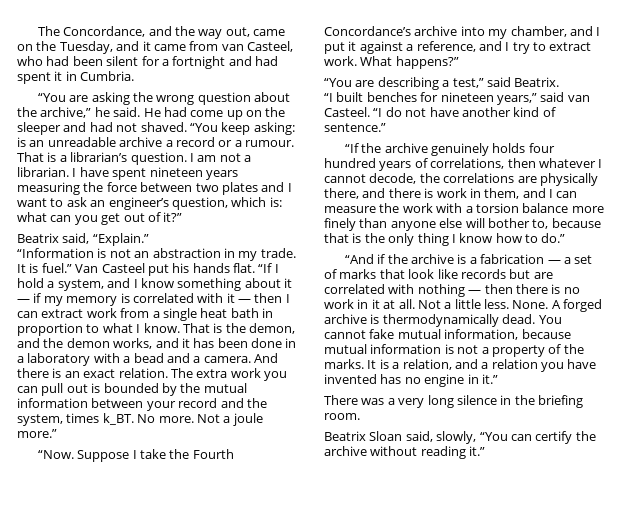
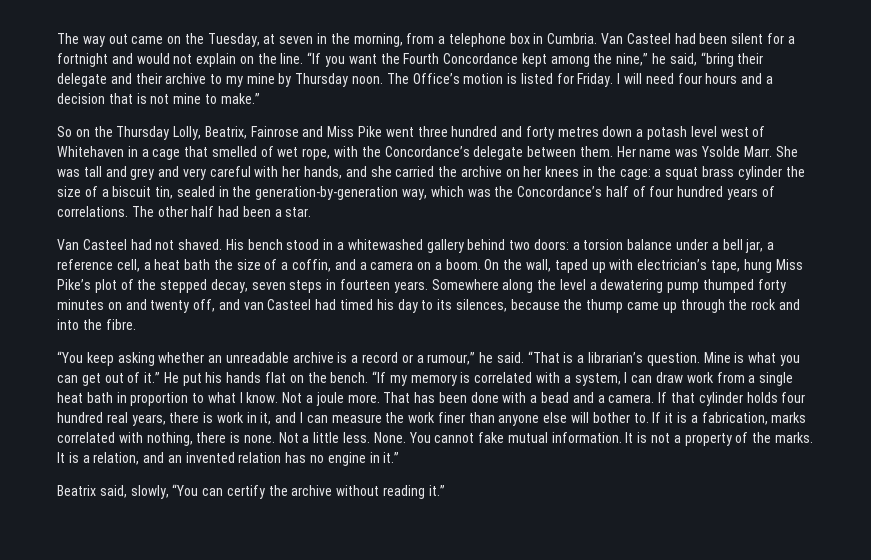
- The Concordance, and the way out, came on the Tuesday, and it came from van Casteel, who had been silent for a fortnight and had spent it in Cumbria.
- “You are asking the wrong question about the archive,” he said. He had come up on the sleeper and had not shaved. “You keep asking: is an unreadable archive a record or a rumour. That is a librarian’s question. I am not a librarian. I have spent nineteen years measuring the force between two plates and I want to ask an engineer’s question, which is: what can you get out of it?”
- Beatrix said, “Explain.”
- “Information is not an abstraction in my trade. It is fuel.” Van Casteel put his hands flat. “If I hold a system, and I know something about it — if my memory is correlated with it — then I can extract work from a single heat bath in proportion to what I know.
+ The way out came on the Tuesday, at seven in the morning, from a telephone box in Cumbria. Van Casteel had been silent for a fortnight and would not explain on the line. “If you want the Fourth Concordance kept among the nine,” he said, “bring their delegate and their archive to my mine by Thursday noon. The Office’s motion is listed for Friday. I will need four hours and a decision that is not mine to make.”
+ So on the Thursday Lolly, Beatrix, Fainrose and Miss Pike went three hundred and forty metres down a potash level west of Whitehaven in a cage that smelled of wet rope, with the Concordance’s delegate between them. Her name was Ysolde Marr. She was tall and grey and very careful with her hands, and she carried the archive on her knees in the cage: a squat brass cylinder the size of a biscuit tin, sealed in the generation-by-generation way, which was the Concordance’s half of four hundred years of correlations. The other half had been a star.
+ Van Casteel had not shaved. His bench stood in a whitewashed gallery behind two doors: a torsion balance under a bell jar, a reference cell, a heat bath the size of a coffin, and a camera on a boom. On the wall, taped up with electrician’s tape, hung Miss Pike’s plot of the stepped decay, seven steps in fourteen years. Somewhere along the level a dewatering pump thumped forty minutes on and twenty off, and van Casteel had timed his day to its silences, because the thump came up through the rock and into the fibre.
+ “You keep asking whether an unreadable archive is a record or a rumour,” he said. “That is a librarian’s question. Mine is what you can get out of it.” He put his hands flat on the bench. “If my memory is correlated with a system, I can draw work from a single heat bath in proportion to what I know.
- That is the demon, and the demon works, and it has been done in a laboratory with a bead and a camera.
+ Not a joule more. That has been done with a bead and a camera.
- And there is an exact relation. The extra work you can pull out is bounded by the mutual information between your record and the system, times k_BT. No more. Not a joule more.”
- “Now. Suppose I take the Fourth Concordance’s archive into my chamber, and I put it against a reference, and I try to extract work. What happens?”
- “You are describing a test,” said Beatrix.
- “I built benches for nineteen years,” said van Casteel. “I do not have another kind of sentence.”
- “If the archive genuinely holds four hundred years of correlations, then whatever I cannot decode, the correlations are physically there, and there is work in them, and I can measure the work with a torsion balance more finely than anyone else will bother to, because that is the only thing I know how to do.”
- “And if the archive is a fabrication — a set of marks that look like records but are correlated with nothing — then there is no work in it at all.
+ If that cylinder holds four hundred real years, there is work in it, and I can measure the work finer than anyone else will bother to. If it is a fabrication, marks correlated with nothing, there is none.
- A forged archive is thermodynamically dead. You cannot fake mutual information, because mutual information is not a property of the marks.
+ You cannot fake mutual information. It is not a property of the marks.
- It is a relation, and a relation you have invented has no engine in it.”
+ It is a relation, and an invented relation has no engine in it.”
- There was a very long silence in the briefing room.
- Beatrix Sloan said, slowly, “You can certify the archive without reading it.”
+ Beatrix said, slowly, “You can certify the archive without reading it.”

